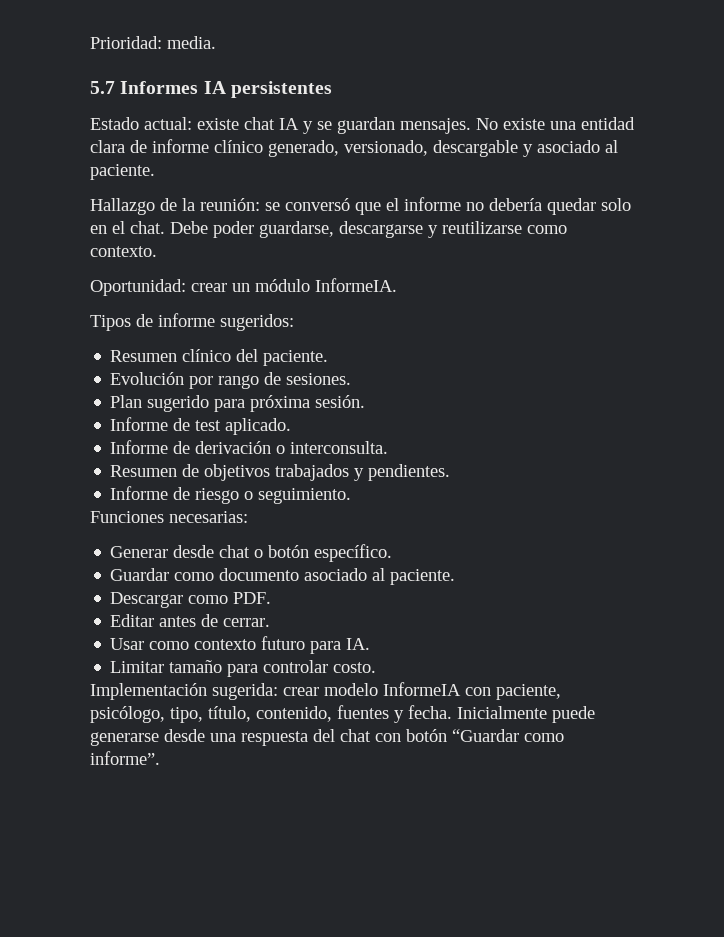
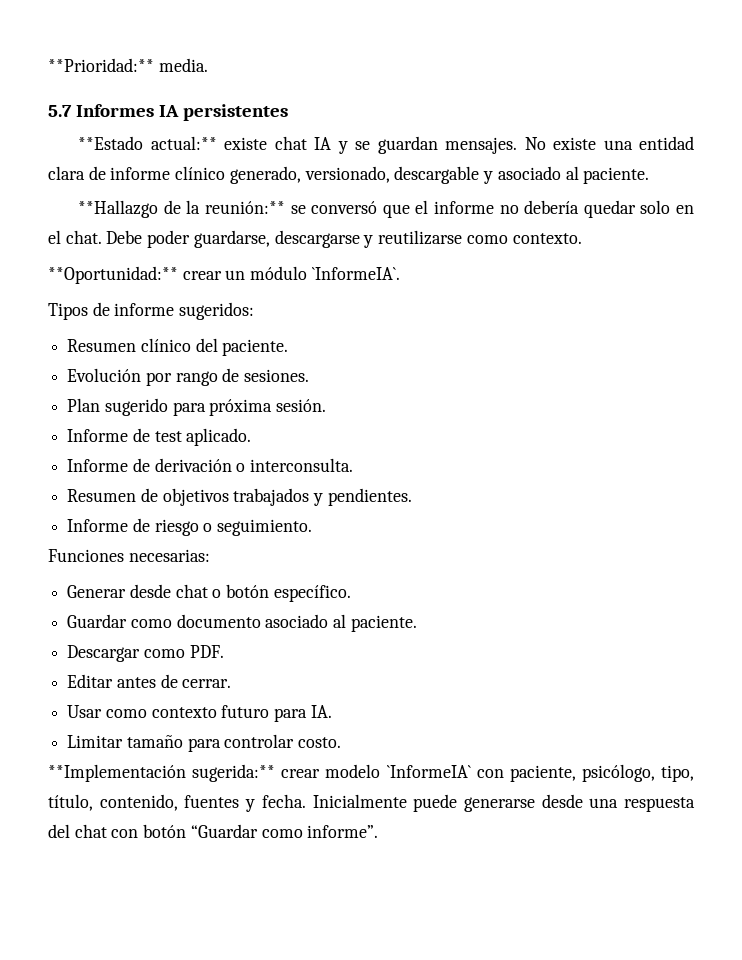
- Prioridad: media.
+ **Prioridad:** media.
- Estado actual: existe chat IA y se guardan mensajes.
+ **Estado actual:** existe chat IA y se guardan mensajes.
- Hallazgo de la reunión: se conversó que el informe no debería quedar solo en el chat.
+ **Hallazgo de la reunión:** se conversó que el informe no debería quedar solo en el chat.
- Oportunidad: crear un módulo InformeIA.
+ **Oportunidad:** crear un módulo `InformeIA`.
- Implementación sugerida: crear modelo InformeIA con paciente, psicólogo, tipo, título, contenido, fuentes y fecha.
+ **Implementación sugerida:** crear modelo `InformeIA` con paciente, psicólogo, tipo, título, contenido, fuentes y fecha.

